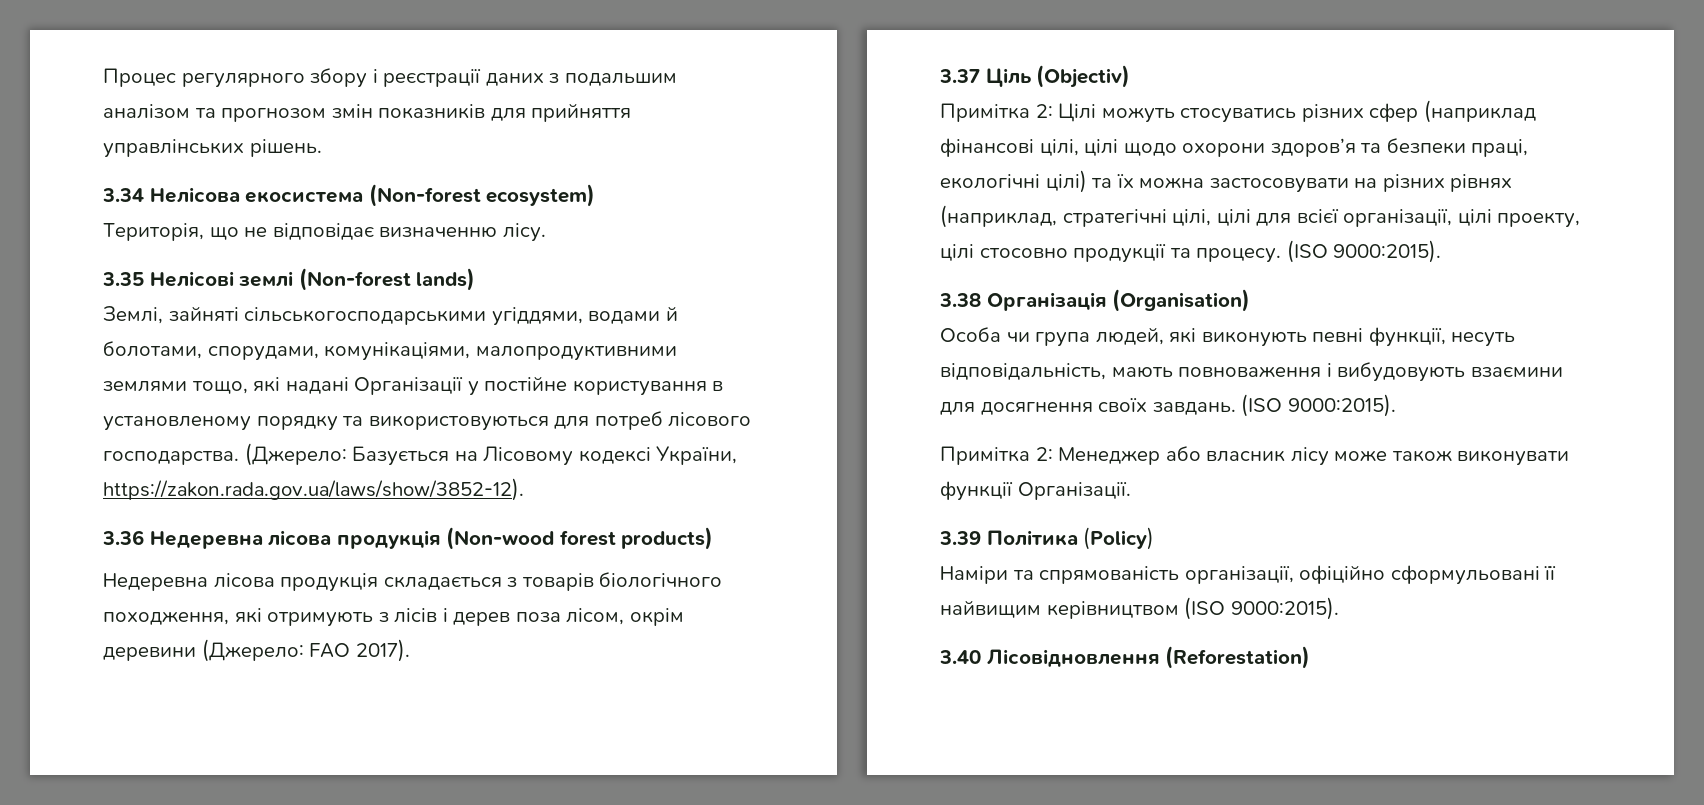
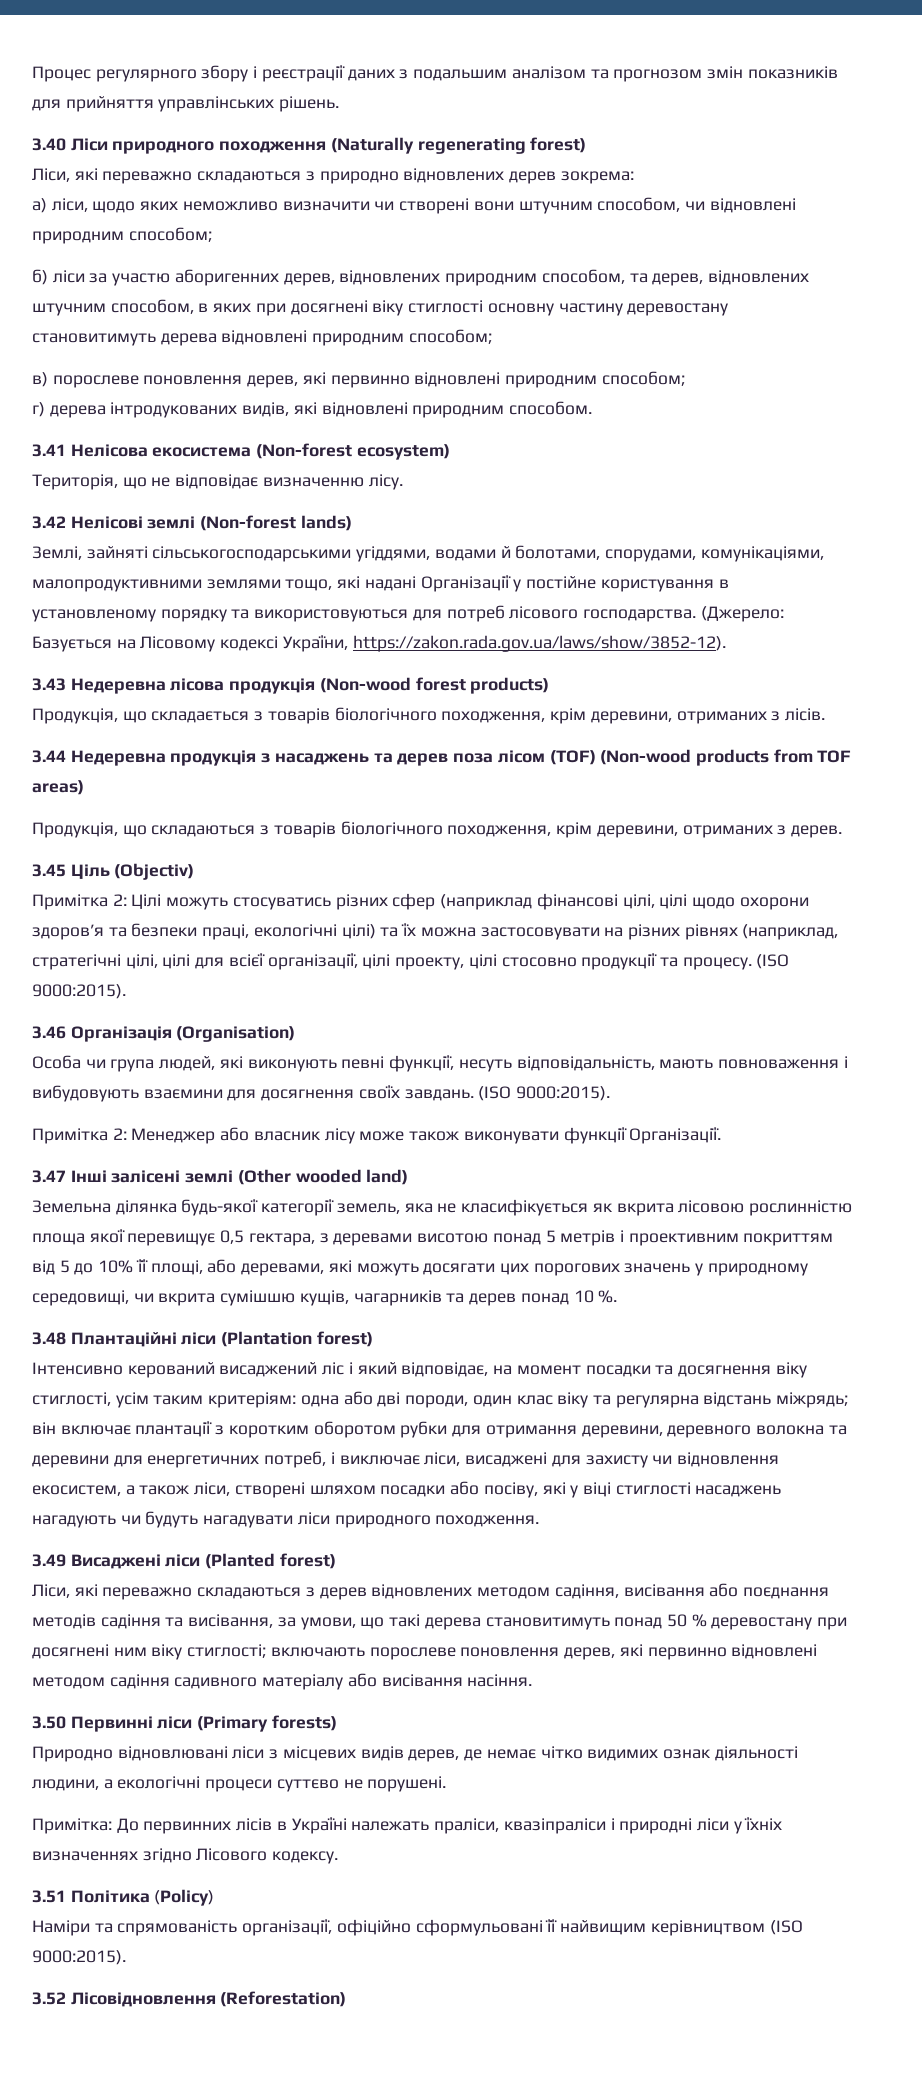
- 3.34 Нелісова екосистема (Non-forest ecosystem)
+ 3.40 Ліси природного походження (Naturally regenerating forest)
+ Ліси, які переважно складаються з природно відновлених дерев зокрема:
+ а) ліси, щодо яких неможливо визначити чи створені вони штучним способом, чи відновлені природним способом;
+ б) ліси за участю аборигенних дерев, відновлених природним способом, та дерев, відновлених штучним способом, в яких при досягнені віку стиглості основну частину деревостану становитимуть дерева відновлені природним способом;
+ в) порослеве поновлення дерев, які первинно відновлені природним способом;
+ г) дерева інтродукованих видів, які відновлені природним способом.
+ 3.41 Нелісова екосистема (Non-forest ecosystem)
- 3.35 Нелісові землі (Non-forest lands)
+ 3.42 Нелісові землі (Non-forest lands)
- 3.36 Недеревна лісова продукція (Non-wood forest products)
+ 3.43 Недеревна лісова продукція (Non-wood forest products)
- Недеревна лісова продукція складається з товарів біологічного походження, які отримують з лісів і дерев поза лісом, окрім деревини (Джерело: FAO 2017).
- 3.37 Ціль (Objectiv)
+ Продукція, що складається з товарів біологічного походження, крім деревини, отриманих з лісів.
+ 3.44 Недеревна продукція з насаджень та дерев поза лісом (TOF) (Non-wood products from TOF areas)
+ Продукція, що складаються з товарів біологічного походження, крім деревини, отриманих з дерев.
+ 3.45 Ціль (Objectiv)
- 3.38 Організація (Organisation)
+ 3.46 Організація (Organisation)
- 3.39 Політика (Policy)
+ 3.47 Інші залісені землі (Other wooded land)
+ Земельна ділянка будь-якої категорії земель, яка не класифікується як вкрита лісовою рослинністю площа якої перевищує 0,5 гектара, з деревами висотою понад 5 метрів і проективним покриттям від 5 до 10% її площі, або деревами, які можуть досягати цих порогових значень у природному середовищі, чи вкрита сумішшю кущів, чагарників та дерев понад 10 %.
+ 3.48 Плантаційні ліси (Plantation forest)
+ Інтенсивно керований висаджений ліс і який відповідає, на момент посадки та досягнення віку стиглості, усім таким критеріям: одна або дві породи, один клас віку та регулярна відстань міжрядь; він включає плантації з коротким оборотом рубки для отримання деревини, деревного волокна та деревини для енергетичних потреб, і виключає ліси, висаджені для захисту чи відновлення екосистем, а також ліси, створені шляхом посадки або посіву, які у віці стиглості насаджень нагадують чи будуть нагадувати ліси природного походження.
+ 3.49 Висаджені ліси (Planted forest)
+ Ліси, які переважно складаються з дерев відновлених методом садіння, висівання або поєднання методів садіння та висівання, за умови, що такі дерева становитимуть понад 50 % деревостану при досягнені ним віку стиглості; включають порослеве поновлення дерев, які первинно відновлені методом садіння садивного матеріалу або висівання насіння.
+ 3.50 Первинні ліси (Primary forests)
+ Природно відновлювані ліси з місцевих видів дерев, де немає чітко видимих ознак діяльності людини, а екологічні процеси суттєво не порушені.
+ Примітка: До первинних лісів в Україні належать праліси, квазіпраліси і природні ліси у їхніх визначеннях згідно Лісового кодексу.
+ 3.51 Політика (Policy)
- 3.40 Лісовідновлення (Reforestation)
+ 3.52 Лісовідновлення (Reforestation)

